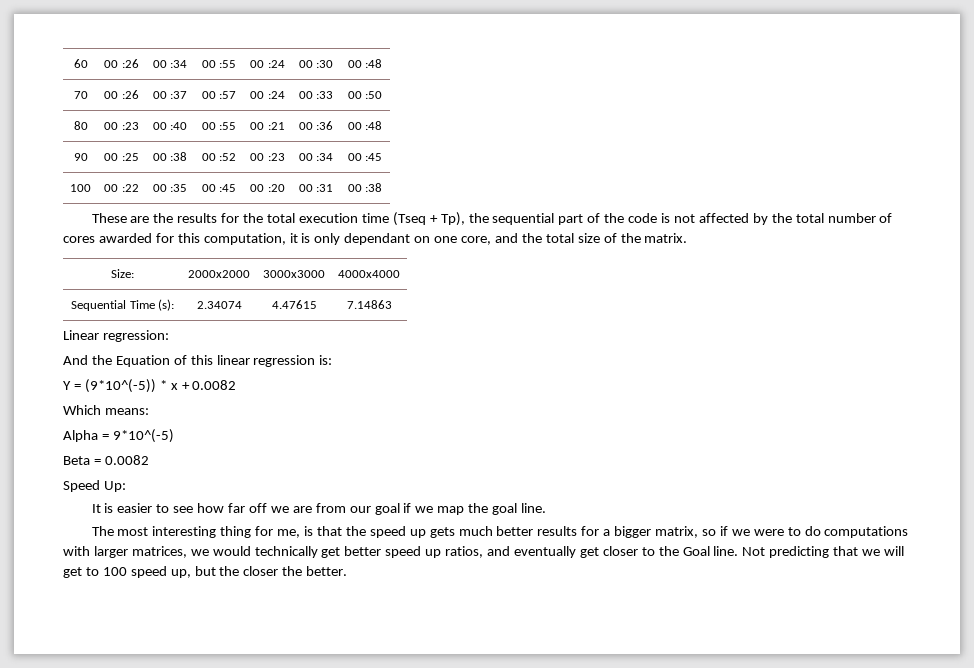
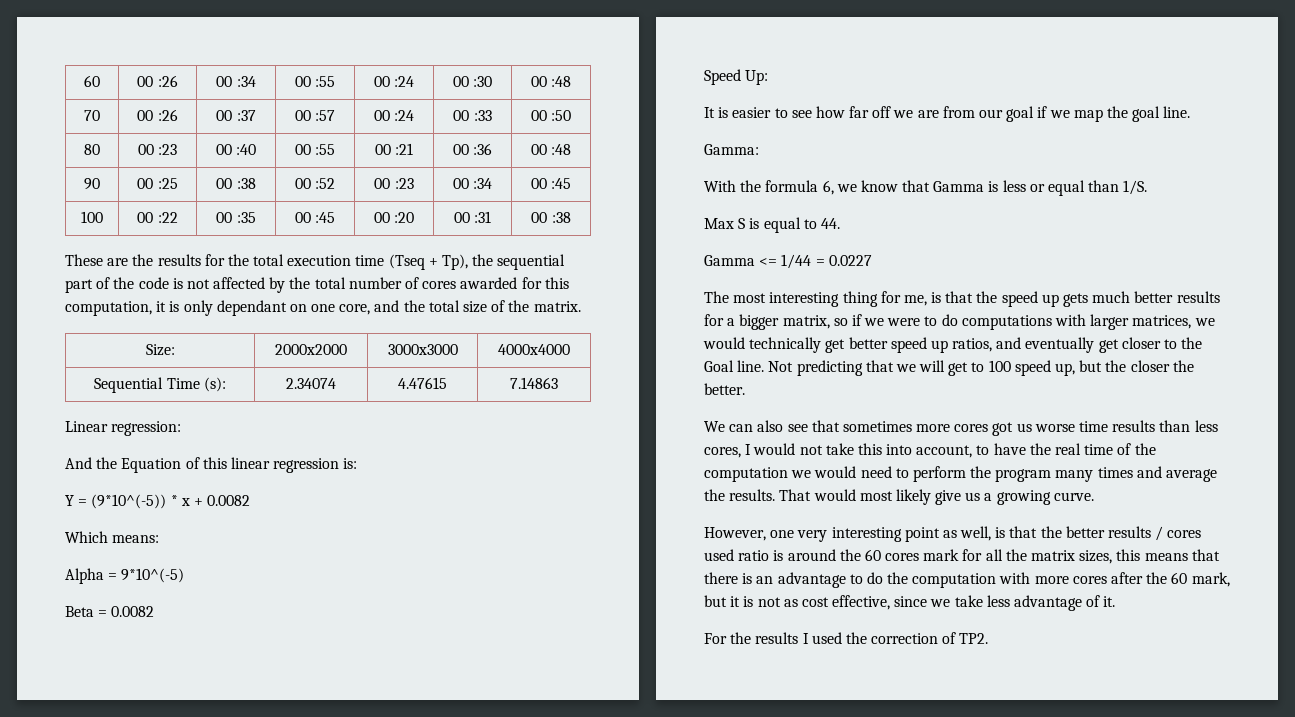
+ Gamma:
+ With the formula 6, we know that Gamma is less or equal than 1/S.
+ Max S is equal to 44.
+ Gamma <= 1/44 = 0.0227
+ We can also see that sometimes more cores got us worse time results than less cores, I would not take this into account, to have the real time of the computation we would need to perform the program many times and average the results. That would most likely give us a growing curve.
+ However, one very interesting point as well, is that the better results / cores used ratio is around the 60 cores mark for all the matrix sizes, this means that there is an advantage to do the computation with more cores after the 60 mark, but it is not as cost effective, since we take less advantage of it.
+ For the results I used the correction of TP2.

